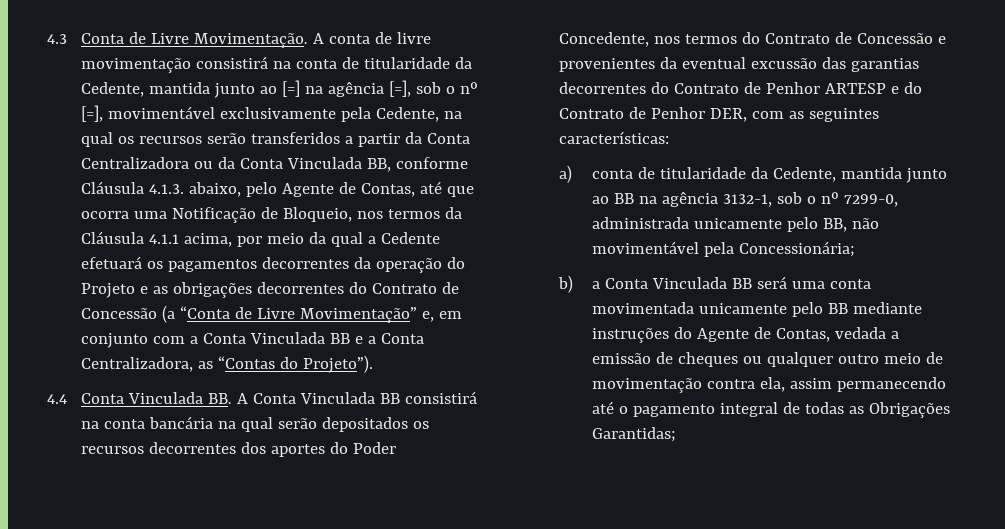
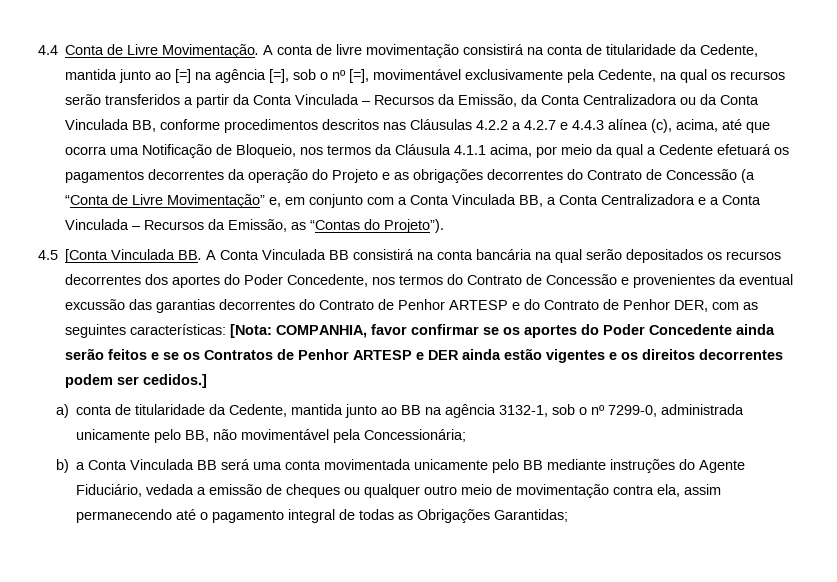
- 4.3 Conta de Livre Movimentação.
+ 4.4 Conta de Livre Movimentação.
- A conta de livre movimentação consistirá na conta de titularidade da Cedente, mantida junto ao [=] na agência [=], sob o nº [=], movimentável exclusivamente pela Cedente, na qual os recursos serão transferidos a partir da Conta Centralizadora ou da Conta Vinculada BB, conforme Cláusula 4.1.3. abaixo, pelo Agente de Contas, até que ocorra uma Notificação de Bloqueio, nos termos da Cláusula 4.1.1 acima, por meio da qual a Cedente efetuará os pagamentos decorrentes da operação do Projeto e as obrigações decorrentes do Contrato de Concessão (a “Conta de Livre Movimentação” e, em conjunto com a Conta Vinculada BB e a Conta Centralizadora, as “Contas do Projeto”).
+ A conta de livre movimentação consistirá na conta de titularidade da Cedente, mantida junto ao [=] na agência [=], sob o nº [=], movimentável exclusivamente pela Cedente, na qual os recursos serão transferidos a partir da Conta Vinculada – Recursos da Emissão, da Conta Centralizadora ou da Conta Vinculada BB, conforme procedimentos descritos nas Cláusulas 4.2.2 a 4.2.7 e 4.4.3 alínea (c), acima, até que ocorra uma Notificação de Bloqueio, nos termos da Cláusula 4.1.1 acima, por meio da qual a Cedente efetuará os pagamentos decorrentes da operação do Projeto e as obrigações decorrentes do Contrato de Concessão (a “Conta de Livre Movimentação” e, em conjunto com a Conta Vinculada BB, a Conta Centralizadora e a Conta Vinculada – Recursos da Emissão, as “Contas do Projeto”).
- 4.4 Conta Vinculada BB. A Conta Vinculada BB consistirá na conta bancária na qual serão depositados os recursos decorrentes dos aportes do Poder Concedente, nos termos do Contrato de Concessão e provenientes da eventual excussão das garantias decorrentes do Contrato de Penhor ARTESP e do Contrato de Penhor DER, com as seguintes características:
+ 4.5 [Conta Vinculada BB. A Conta Vinculada BB consistirá na conta bancária na qual serão depositados os recursos decorrentes dos aportes do Poder Concedente, nos termos do Contrato de Concessão e provenientes da eventual excussão das garantias decorrentes do Contrato de Penhor ARTESP e do Contrato de Penhor DER, com as seguintes características: [Nota: COMPANHIA, favor confirmar se os aportes do Poder Concedente ainda serão feitos e se os Contratos de Penhor ARTESP e DER ainda estão vigentes e os direitos decorrentes podem ser cedidos.]
- b) a Conta Vinculada BB será uma conta movimentada unicamente pelo BB mediante instruções do Agente de Contas, vedada a emissão de cheques ou qualquer outro meio de movimentação contra ela, assim permanecendo até o pagamento integral de todas as Obrigações Garantidas;
+ b) a Conta Vinculada BB será uma conta movimentada unicamente pelo BB mediante instruções do Agente Fiduciário, vedada a emissão de cheques ou qualquer outro meio de movimentação contra ela, assim permanecendo até o pagamento integral de todas as Obrigações Garantidas;

